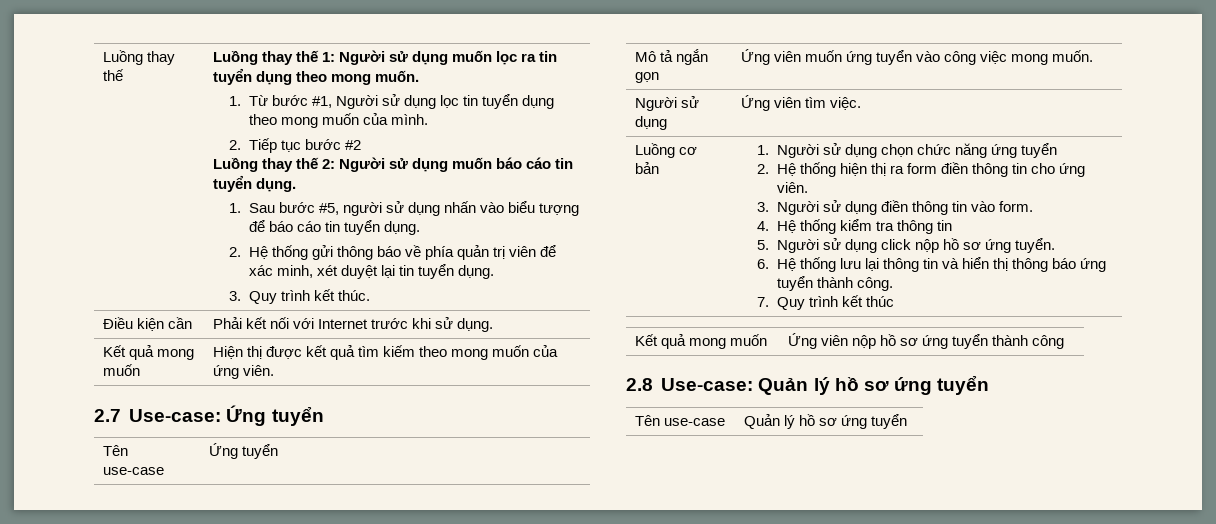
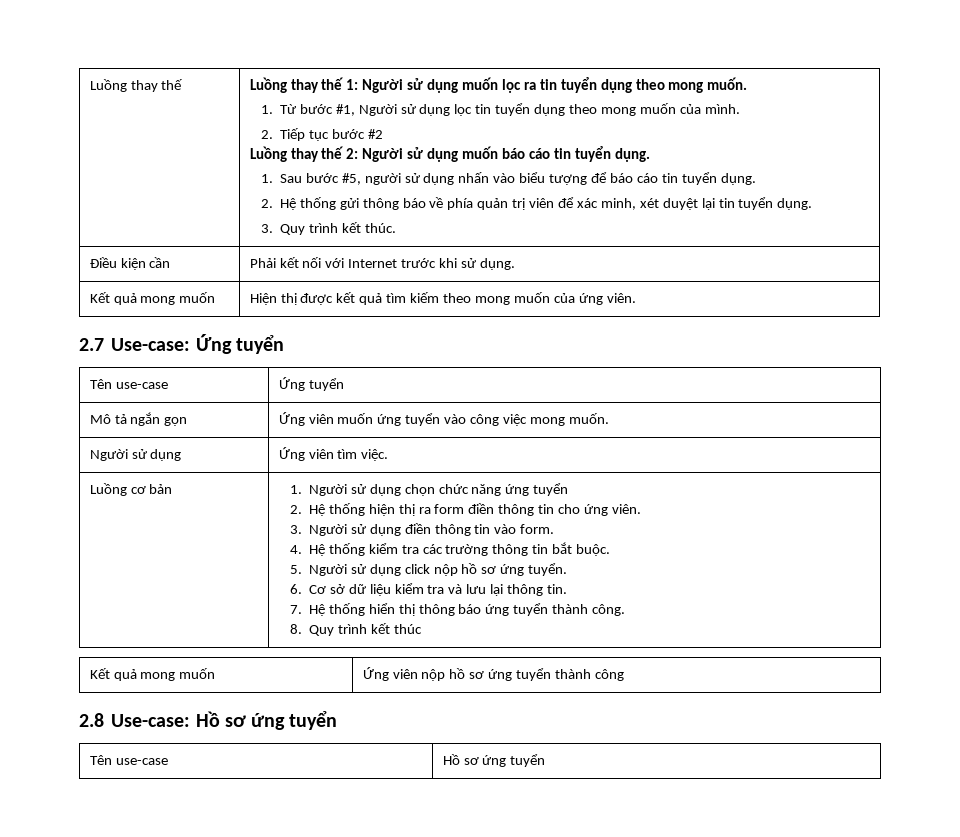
- 4. Hệ thống kiểm tra thông tin
+ 4. Hệ thống kiểm tra các trường thông tin bắt buộc.
- 6. Hệ thống lưu lại thông tin và hiển thị thông báo ứng tuyển thành công.
+ 6. Cơ sở dữ liệu kiểm tra và lưu lại thông tin.
+ 7. Hệ thống hiển thị thông báo ứng tuyển thành công.
- 7. Quy trình kết thúc
+ 8. Quy trình kết thúc
- 2.8 Use-case: Quản lý hồ sơ ứng tuyển
+ 2.8 Use-case: Hồ sơ ứng tuyển
- Tên use-case | Quản lý hồ sơ ứng tuyển
+ Tên use-case | Hồ sơ ứng tuyển

